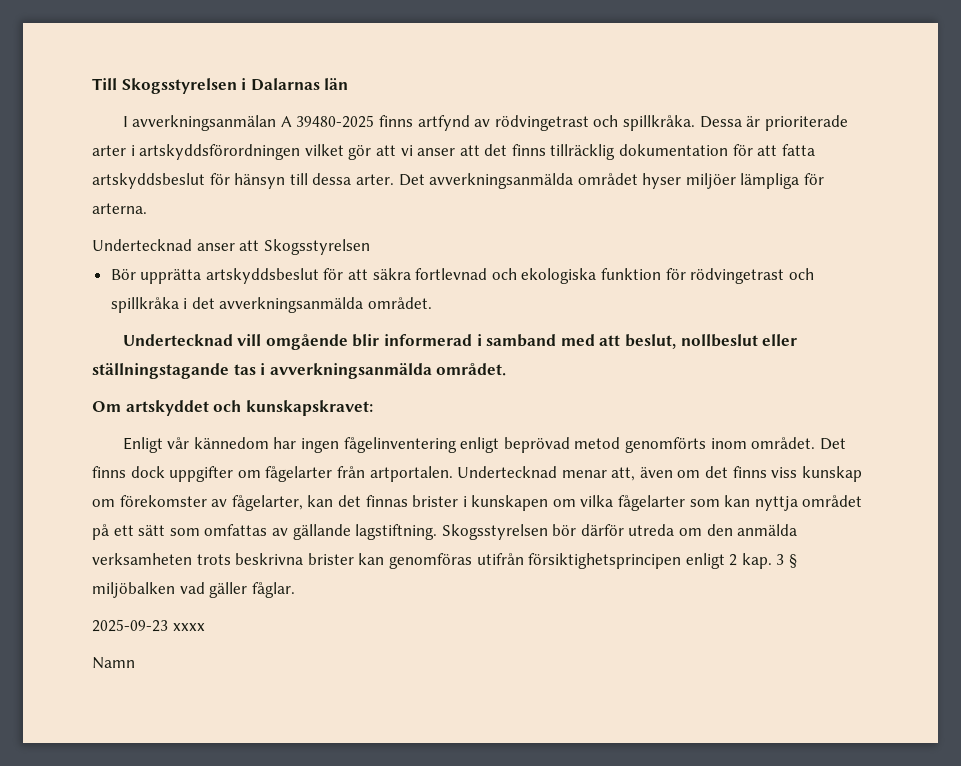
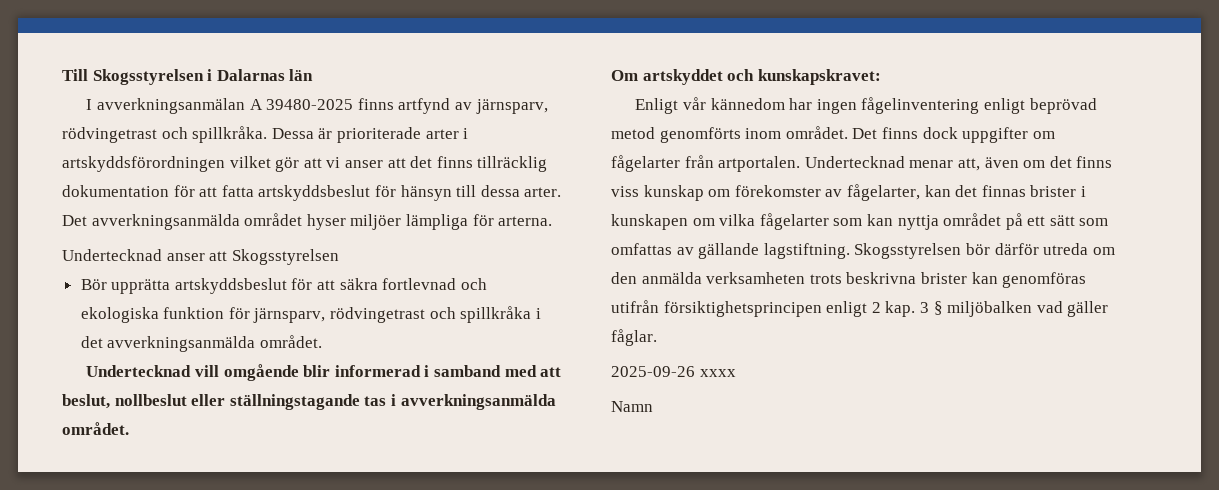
- I avverkningsanmälan A 39480-2025 finns artfynd av rödvingetrast och spillkråka.
+ I avverkningsanmälan A 39480-2025 finns artfynd av järnsparv, rödvingetrast och spillkråka.
- Bör upprätta artskyddsbeslut för att säkra fortlevnad och ekologiska funktion för rödvingetrast och spillkråka i det avverkningsanmälda området.
+ Bör upprätta artskyddsbeslut för att säkra fortlevnad och ekologiska funktion för järnsparv, rödvingetrast och spillkråka i det avverkningsanmälda området.
- 2025-09-23 xxxx
+ 2025-09-26 xxxx

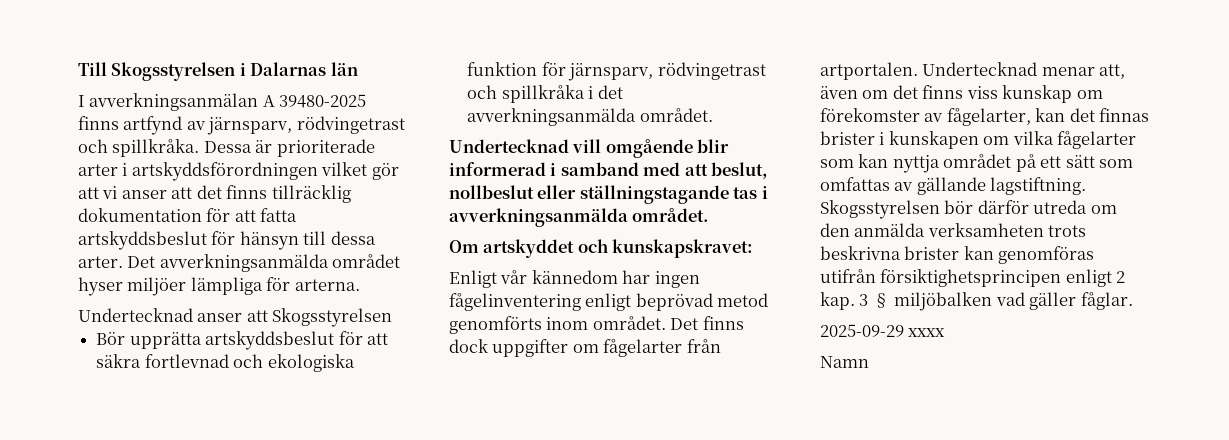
- 2025-09-26 xxxx
+ 2025-09-29 xxxx

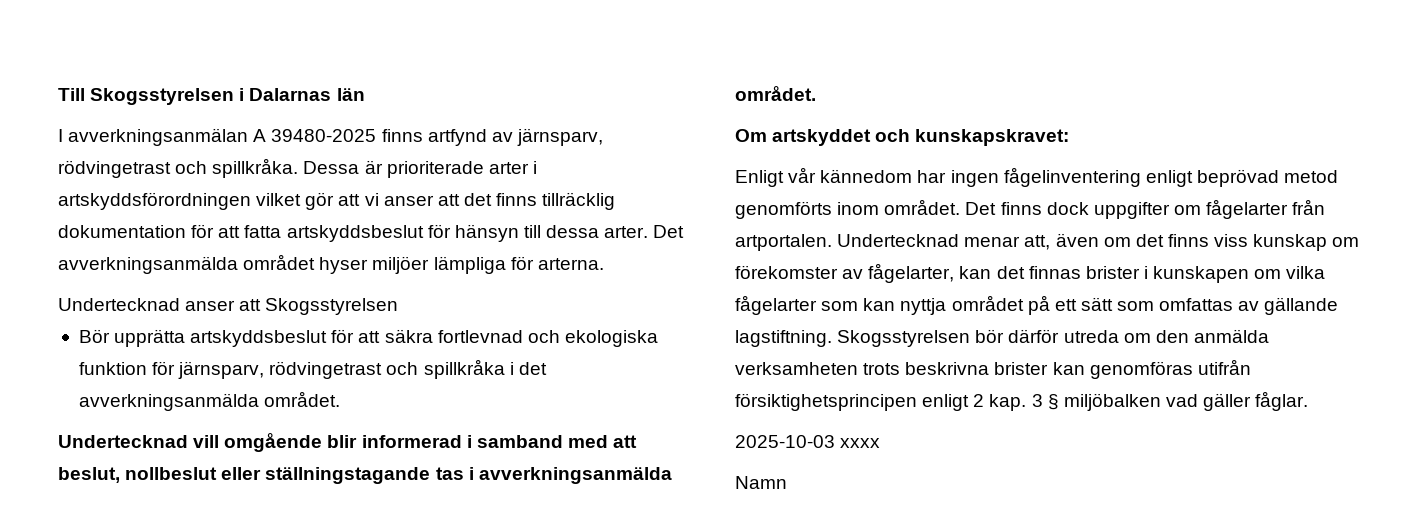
- 2025-09-29 xxxx
+ 2025-10-03 xxxx

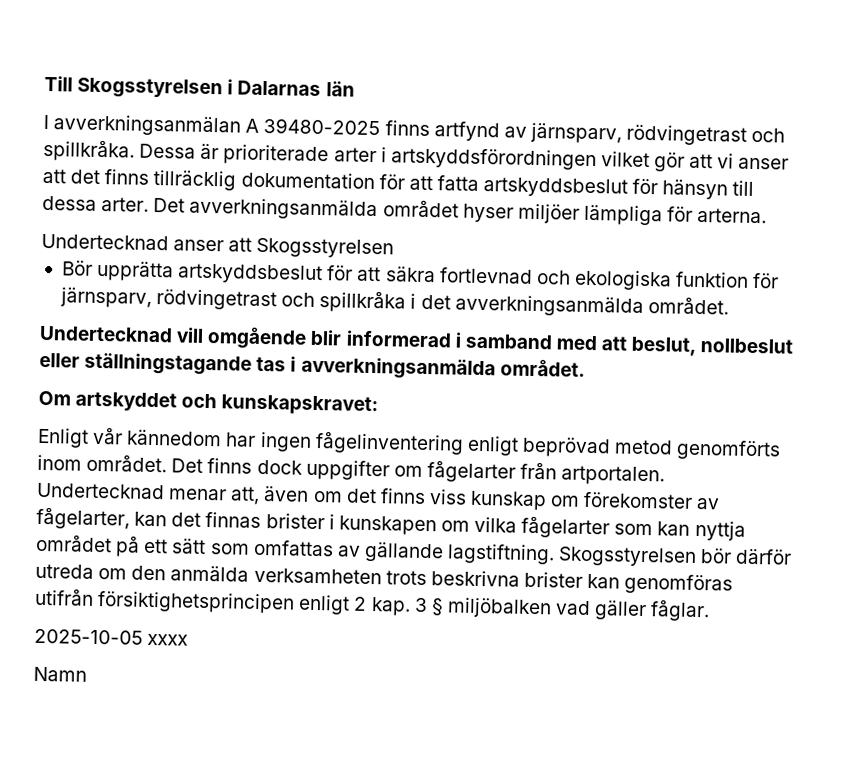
- 2025-10-03 xxxx
+ 2025-10-05 xxxx

